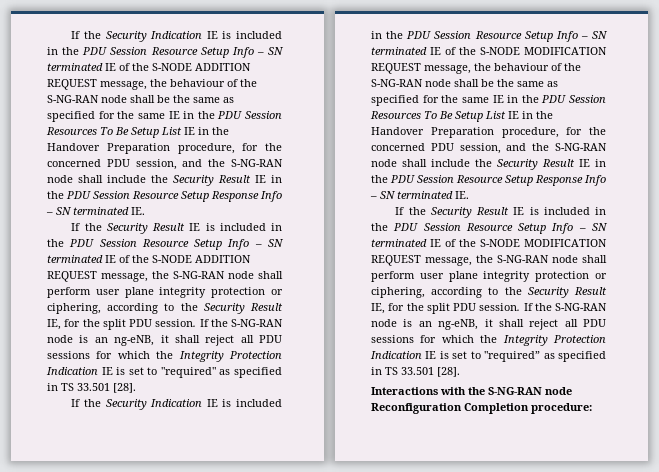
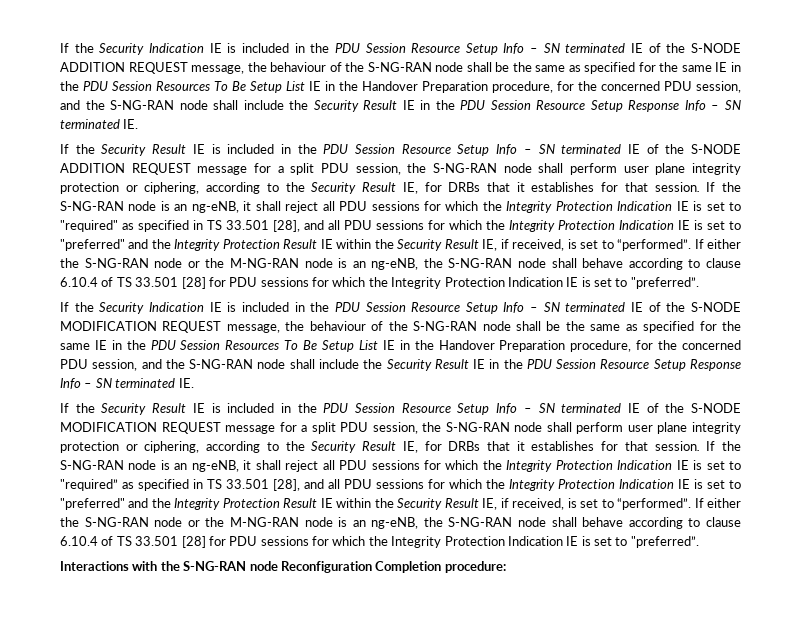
- If the Security Result IE is included in the PDU Session Resource Setup Info – SN terminated IE of the S-NODE ADDITION REQUEST message, the S-NG-RAN node shall perform user plane integrity protection or ciphering, according to the Security Result IE, for the split PDU session. If the S-NG-RAN node is an ng-eNB, it shall reject all PDU sessions for which the Integrity Protection Indication IE is set to "required" as specified in TS 33.501 [28].
+ If the Security Result IE is included in the PDU Session Resource Setup Info – SN terminated IE of the S-NODE ADDITION REQUEST message for a split PDU session, the S-NG-RAN node shall perform user plane integrity protection or ciphering, according to the Security Result IE, for DRBs that it establishes for that session. If the S-NG-RAN node is an ng-eNB, it shall reject all PDU sessions for which the Integrity Protection Indication IE is set to "required" as specified in TS 33.501 [28], and all PDU sessions for which the Integrity Protection Indication IE is set to "preferred" and the Integrity Protection Result IE within the Security Result IE, if received, is set to “performed”. If either the S-NG-RAN node or the M-NG-RAN node is an ng-eNB, the S-NG-RAN node shall behave according to clause 6.10.4 of TS 33.501 [28] for PDU sessions for which the Integrity Protection Indication IE is set to "preferred”.
- If the Security Result IE is included in the PDU Session Resource Setup Info – SN terminated IE of the S-NODE MODIFICATION REQUEST message, the S-NG-RAN node shall perform user plane integrity protection or ciphering, according to the Security Result IE, for the split PDU session. If the S-NG-RAN node is an ng-eNB, it shall reject all PDU sessions for which the Integrity Protection Indication IE is set to "required” as specified in TS 33.501 [28].
+ If the Security Result IE is included in the PDU Session Resource Setup Info – SN terminated IE of the S-NODE MODIFICATION REQUEST message for a split PDU session, the S-NG-RAN node shall perform user plane integrity protection or ciphering, according to the Security Result IE, for DRBs that it establishes for that session. If the S-NG-RAN node is an ng-eNB, it shall reject all PDU sessions for which the Integrity Protection Indication IE is set to "required” as specified in TS 33.501 [28], and all PDU sessions for which the Integrity Protection Indication IE is set to "preferred" and the Integrity Protection Result IE within the Security Result IE, if received, is set to “performed”. If either the S-NG-RAN node or the M-NG-RAN node is an ng-eNB, the S-NG-RAN node shall behave according to clause 6.10.4 of TS 33.501 [28] for PDU sessions for which the Integrity Protection Indication IE is set to "preferred”.

